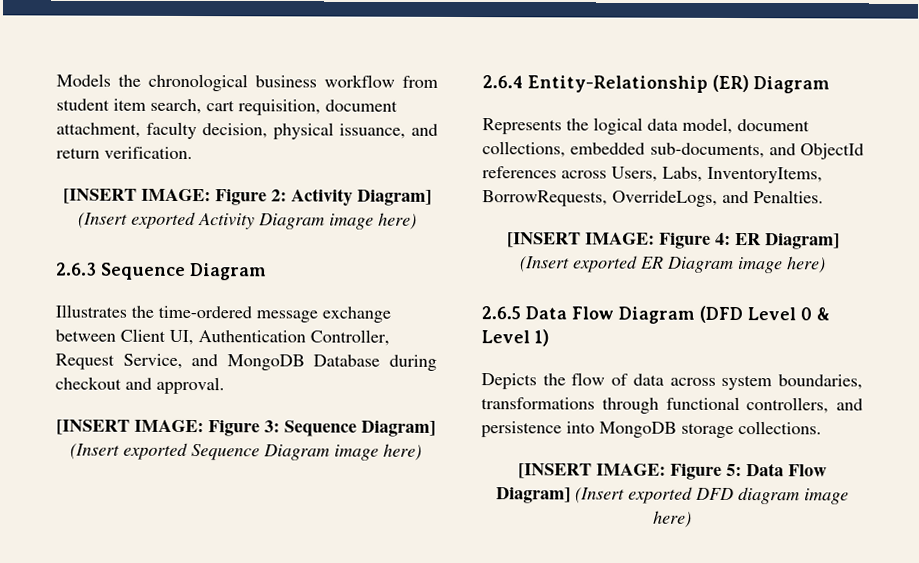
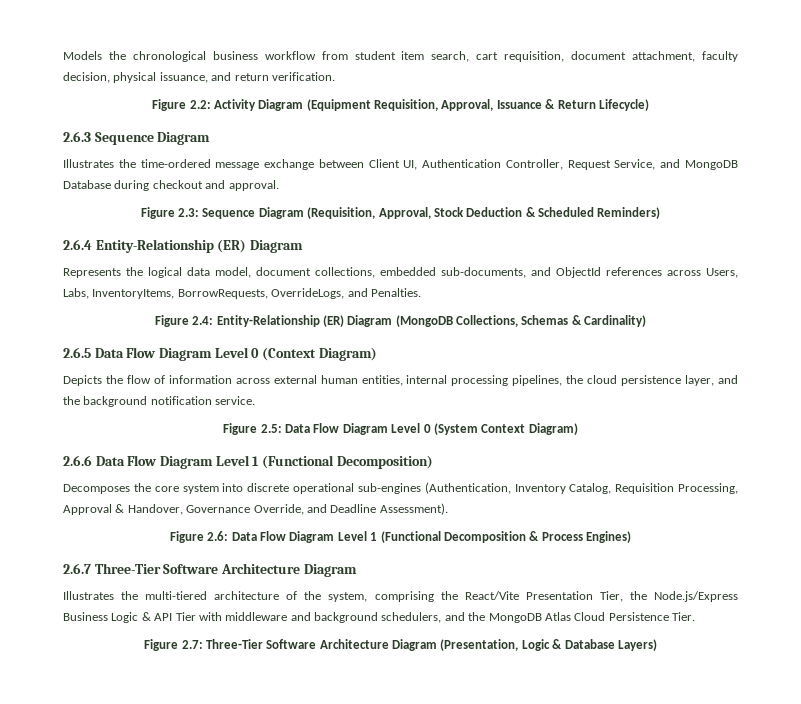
- [INSERT IMAGE: Figure 2: Activity Diagram] (Insert exported Activity Diagram image here)
+ Figure 2.2: Activity Diagram (Equipment Requisition, Approval, Issuance & Return Lifecycle)
- [INSERT IMAGE: Figure 3: Sequence Diagram] (Insert exported Sequence Diagram image here)
+ Figure 2.3: Sequence Diagram (Requisition, Approval, Stock Deduction & Scheduled Reminders)
- [INSERT IMAGE: Figure 4: ER Diagram] (Insert exported ER Diagram image here)
+ Figure 2.4: Entity-Relationship (ER) Diagram (MongoDB Collections, Schemas & Cardinality)
- 2.6.5 Data Flow Diagram (DFD Level 0 & Level 1)
+ 2.6.5 Data Flow Diagram Level 0 (Context Diagram)
- Depicts the flow of data across system boundaries, transformations through functional controllers, and persistence into MongoDB storage collections.
- [INSERT IMAGE: Figure 5: Data Flow Diagram] (Insert exported DFD diagram image here)
+ Depicts the flow of information across external human entities, internal processing pipelines, the cloud persistence layer, and the background notification service.
+ Figure 2.5: Data Flow Diagram Level 0 (System Context Diagram)
+ 2.6.6 Data Flow Diagram Level 1 (Functional Decomposition)
+ Decomposes the core system into discrete operational sub-engines (Authentication, Inventory Catalog, Requisition Processing, Approval & Handover, Governance Override, and Deadline Assessment).
+ Figure 2.6: Data Flow Diagram Level 1 (Functional Decomposition & Process Engines)
+ 2.6.7 Three-Tier Software Architecture Diagram
+ Illustrates the multi-tiered architecture of the system, comprising the React/Vite Presentation Tier, the Node.js/Express Business Logic & API Tier with middleware and background schedulers, and the MongoDB Atlas Cloud Persistence Tier.
+ Figure 2.7: Three-Tier Software Architecture Diagram (Presentation, Logic & Database Layers)

